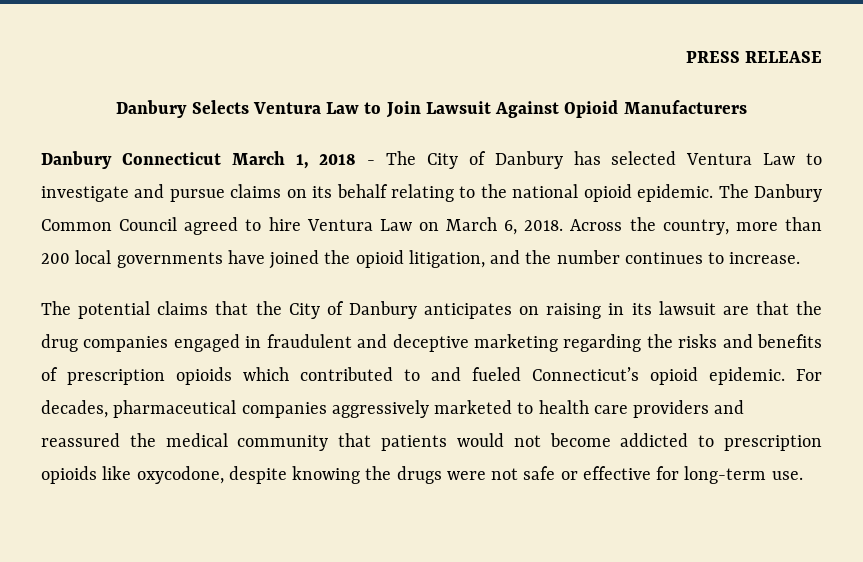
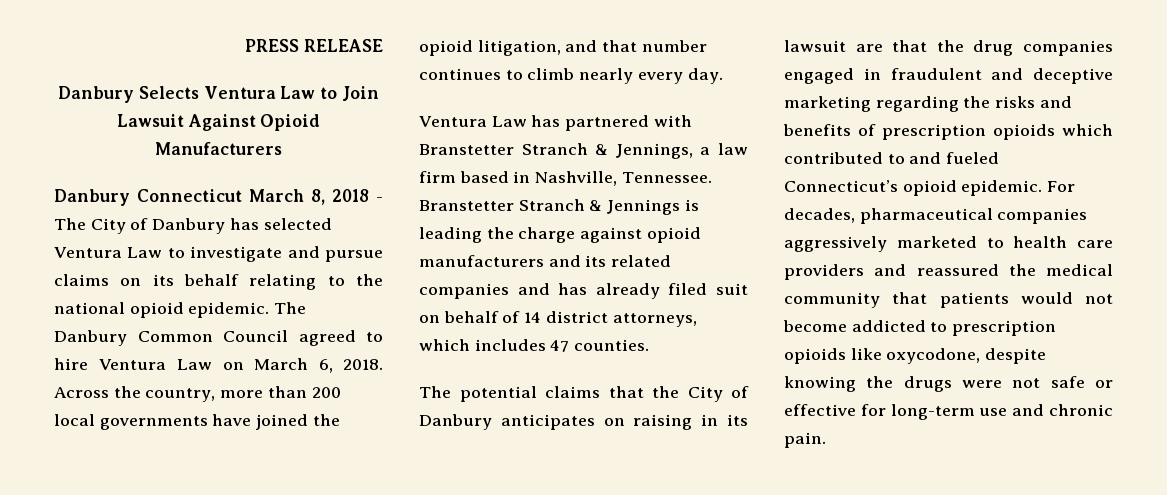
- Danbury Connecticut March 1, 2018 - The City of Danbury has selected Ventura Law to investigate and pursue claims on its behalf relating to the national opioid epidemic.
+ Danbury Connecticut March 8, 2018 - The City of Danbury has selected Ventura Law to investigate and pursue claims on its behalf relating to the national opioid epidemic.
- Across the country, more than 200 local governments have joined the opioid litigation, and the number continues to increase.
+ Across the country, more than 200 local governments have joined the opioid litigation, and that number continues to climb nearly every day.
+ Ventura Law has partnered with Branstetter Stranch & Jennings, a law firm based in Nashville, Tennessee. Branstetter Stranch & Jennings is leading the charge against opioid manufacturers and its related companies and has already filed suit on behalf of 14 district attorneys, which includes 47 counties.
- For decades, pharmaceutical companies aggressively marketed to health care providers and reassured the medical community that patients would not become addicted to prescription opioids like oxycodone, despite knowing the drugs were not safe or effective for long-term use.
+ For decades, pharmaceutical companies aggressively marketed to health care providers and reassured the medical community that patients would not become addicted to prescription opioids like oxycodone, despite knowing the drugs were not safe or effective for long-term use and chronic pain.

